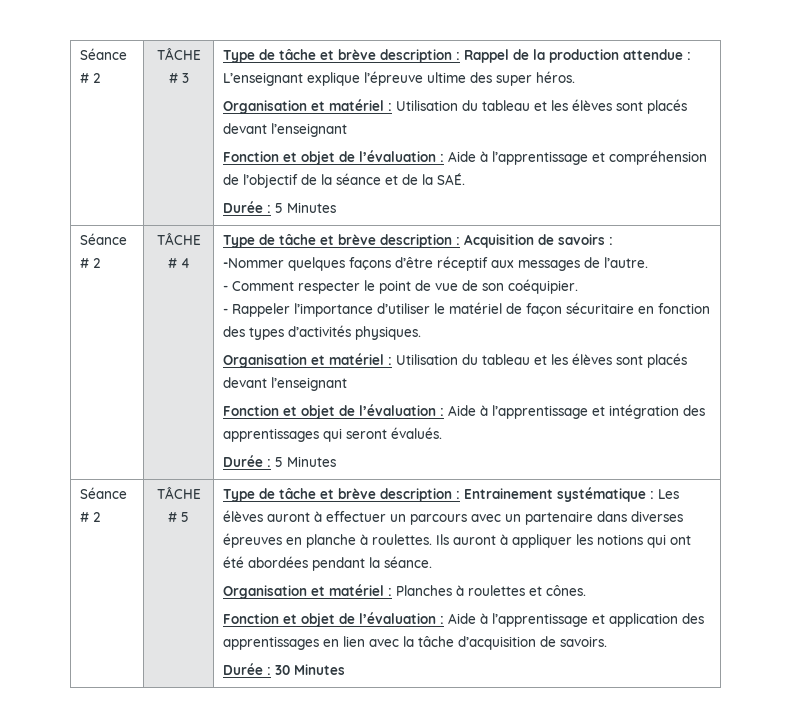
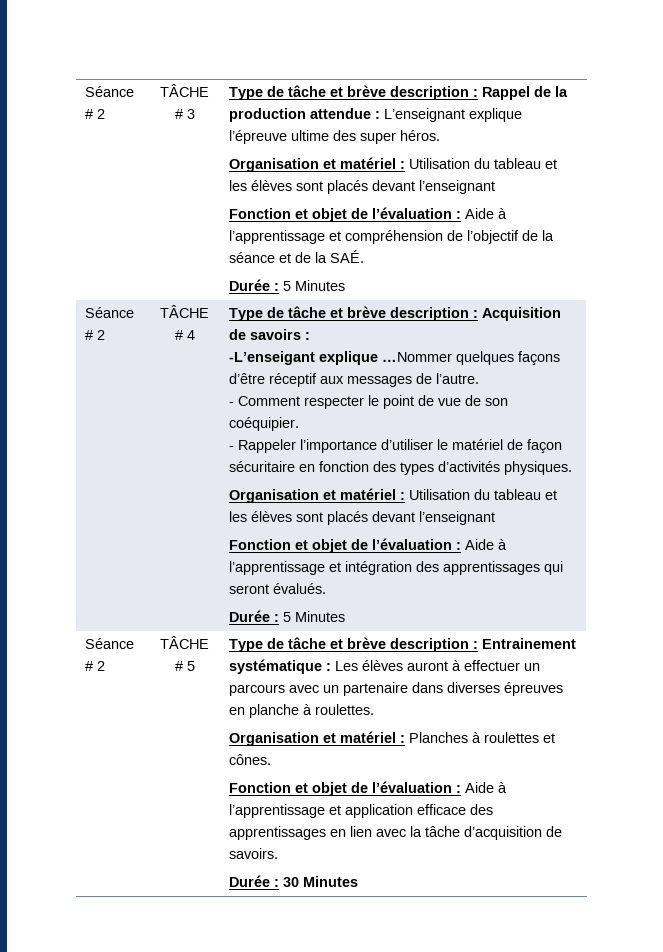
- -Nommer quelques façons d’être réceptif aux messages de l’autre.
+ -L’enseigant explique …Nommer quelques façons d’être réceptif aux messages de l’autre.
- Ils auront à appliquer les notions qui ont été abordées pendant la séance.
- Fonction et objet de l’évaluation : Aide à l’apprentissage et application des apprentissages en lien avec la tâche d’acquisition de savoirs.
+ Fonction et objet de l’évaluation : Aide à l’apprentissage et application efficace des apprentissages en lien avec la tâche d’acquisition de savoirs.

